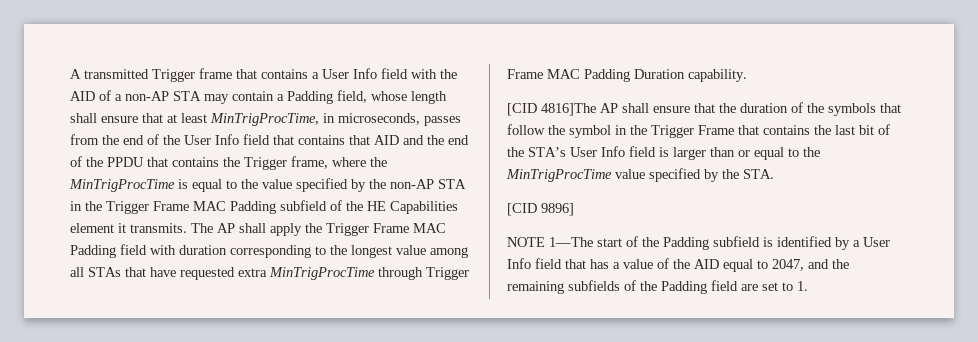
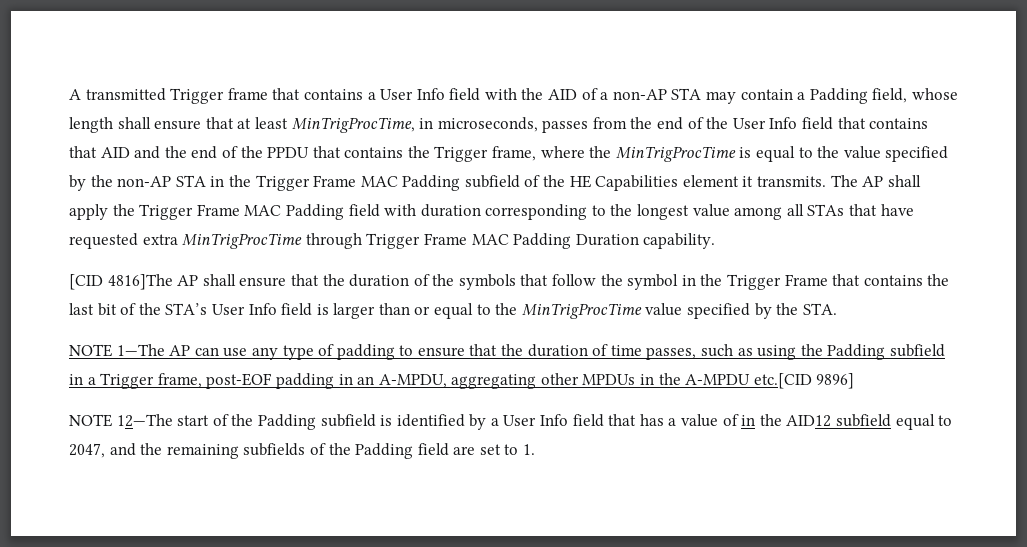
- [CID 9896]
+ NOTE 1—The AP can use any type of padding to ensure that the duration of time passes, such as using the Padding subfield in a Trigger frame, post-EOF padding in an A-MPDU, aggregating other MPDUs in the A-MPDU etc.[CID 9896]
- NOTE 1—The start of the Padding subfield is identified by a User Info field that has a value of the AID equal to 2047, and the remaining subfields of the Padding field are set to 1.
+ NOTE 12—The start of the Padding subfield is identified by a User Info field that has a value of in the AID12 subfield equal to 2047, and the remaining subfields of the Padding field are set to 1.

